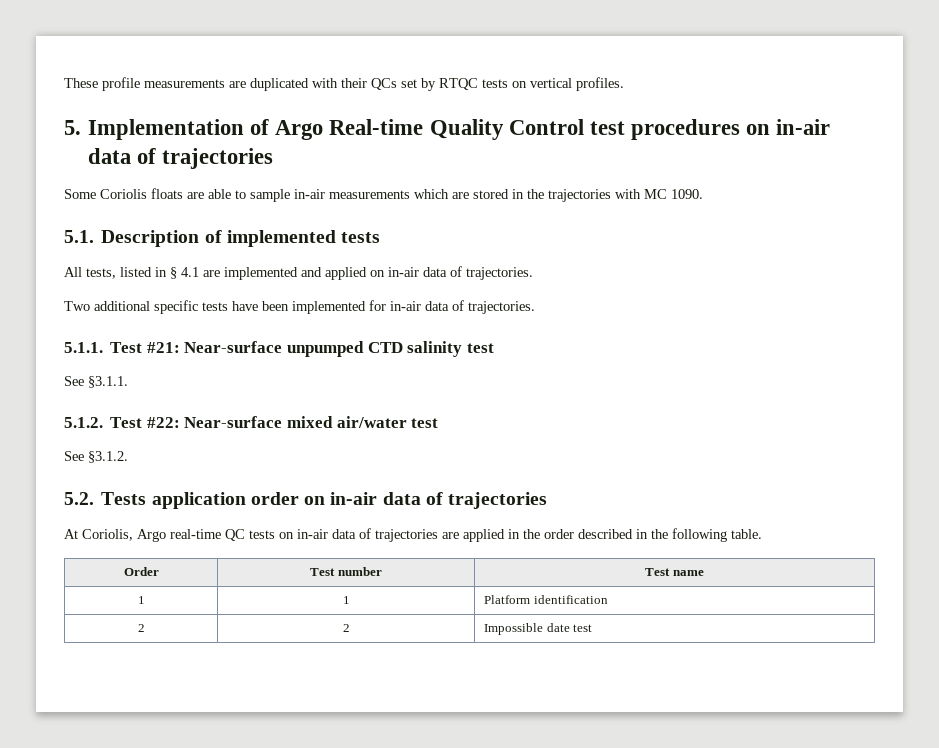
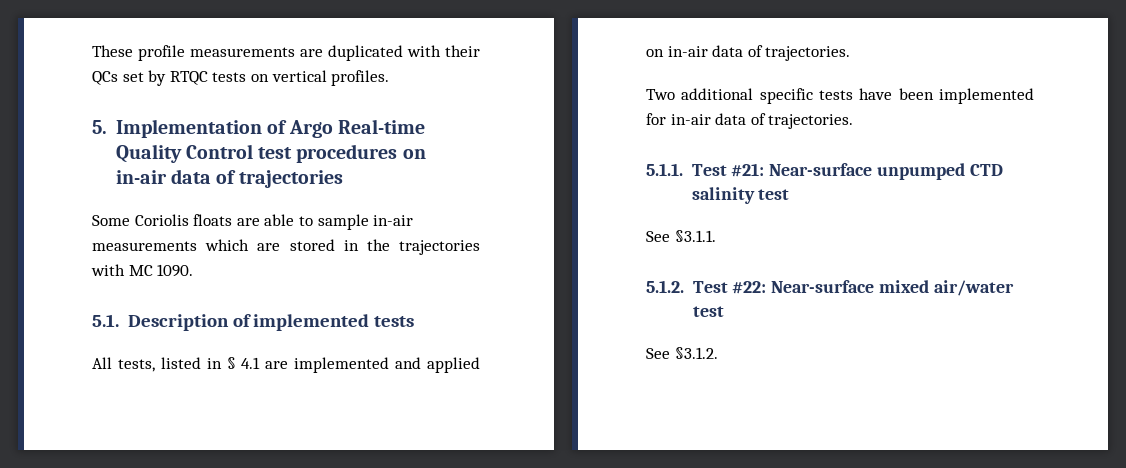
- 5.2. Tests application order on in-air data of trajectories
- At Coriolis, Argo real-time QC tests on in-air data of trajectories are applied in the order described in the following table.
- Order | Test number | Test name
- 1 | 1 | Platform identification
- 2 | 2 | Impossible date test

